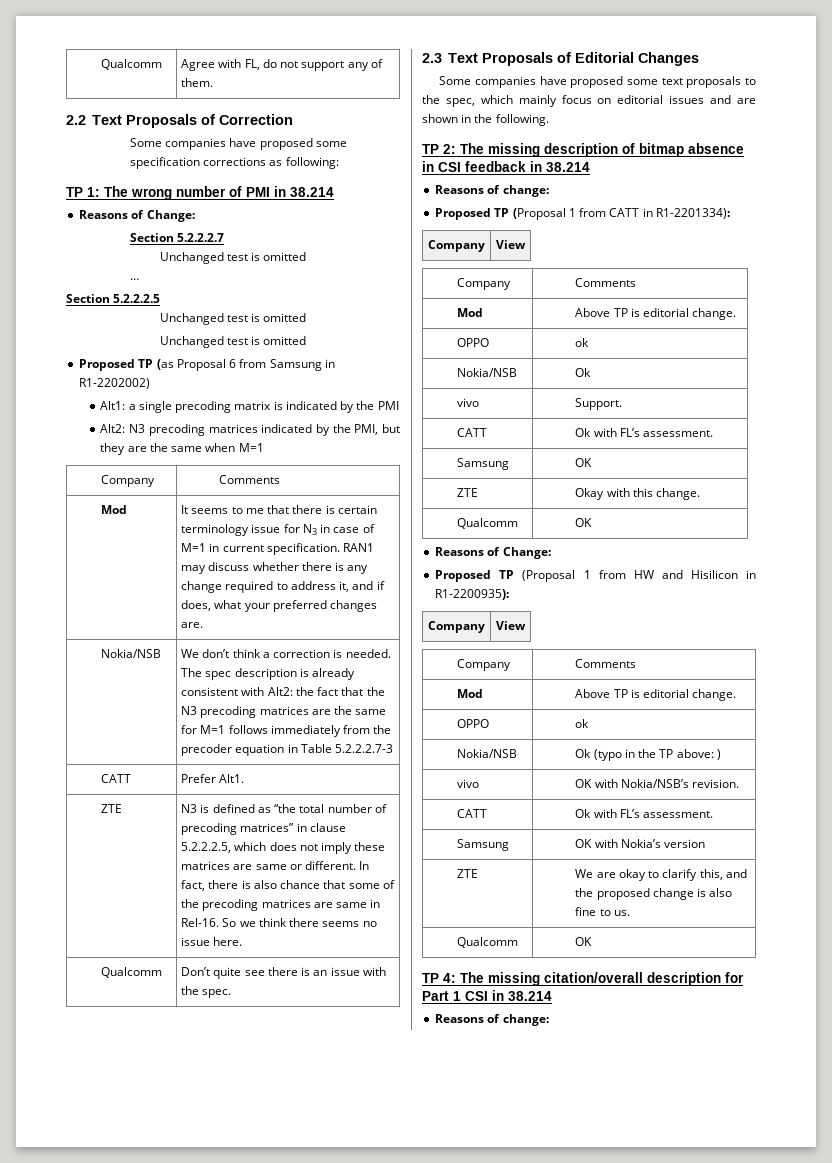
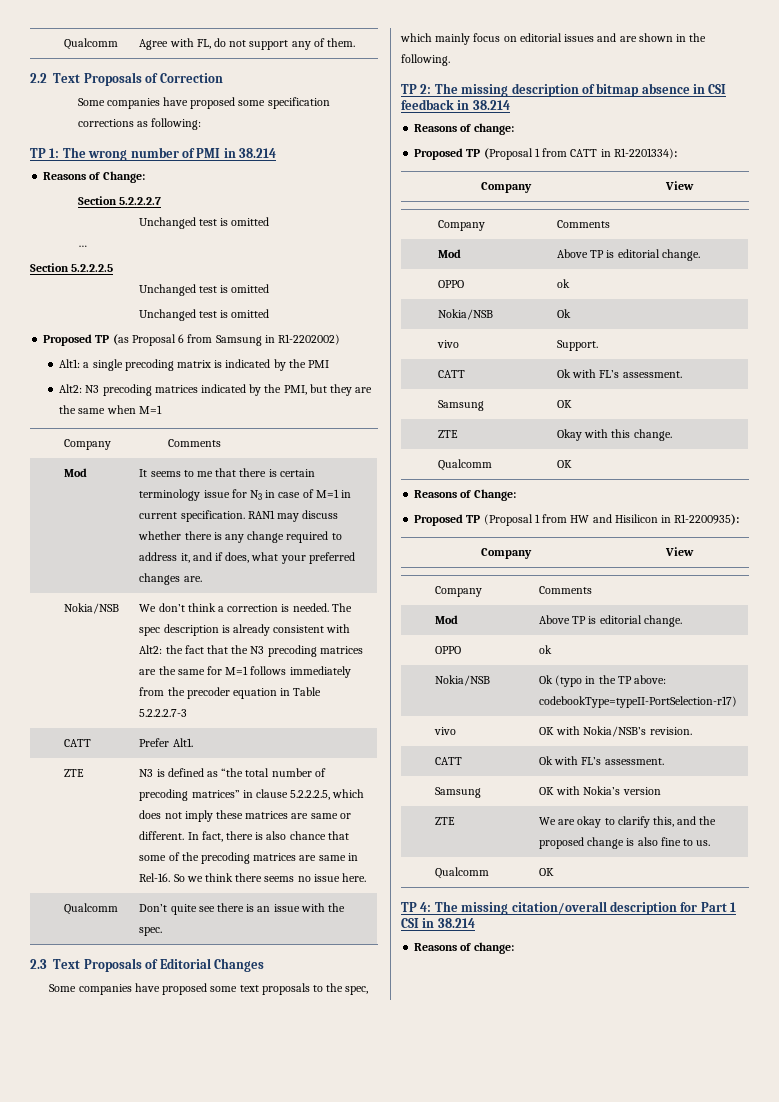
- Nokia/NSB | Ok (typo in the TP above: )
+ Nokia/NSB | Ok (typo in the TP above: codebookType=typeII-PortSelection-r17)

